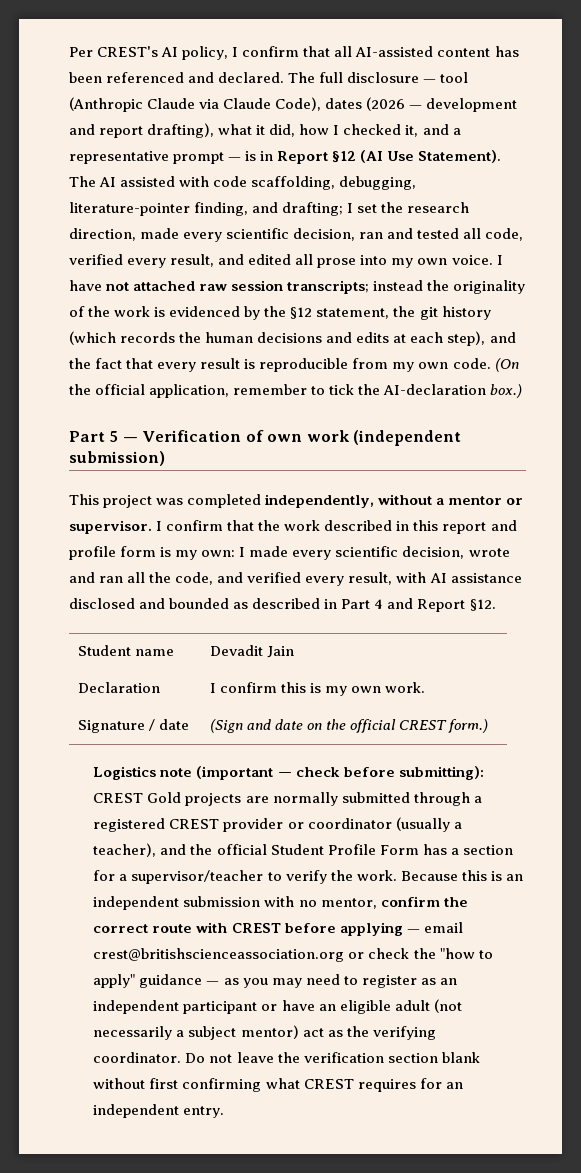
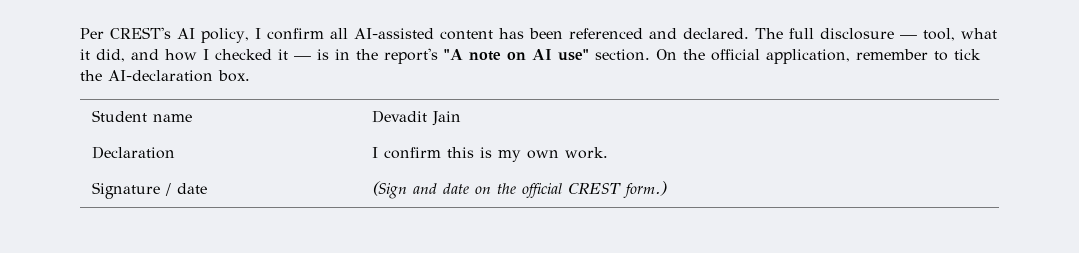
- Per CREST's AI policy, I confirm that all AI-assisted content has been referenced and declared.
+ Per CREST's AI policy, I confirm all AI-assisted content has been referenced and declared.
- The full disclosure — tool (Anthropic Claude via Claude Code), dates (2026 — development and report drafting), what it did, how I checked it, and a representative prompt — is in Report §12 (AI Use Statement). The AI assisted with code scaffolding, debugging, literature-pointer finding, and drafting; I set the research direction, made every scientific decision, ran and tested all code, verified every result, and edited all prose into my own voice. I have not attached raw session transcripts; instead the originality of the work is evidenced by the §12 statement, the git history (which records the human decisions and edits at each step), and the fact that every result is reproducible from my own code. (On the official application, remember to tick the AI-declaration box.)
- Part 5 — Verification of own work (independent submission)
- This project was completed independently, without a mentor or supervisor. I confirm that the work described in this report and profile form is my own: I made every scientific decision, wrote and ran all the code, and verified every result, with AI assistance disclosed and bounded as described in Part 4 and Report §12.
+ The full disclosure — tool, what it did, and how I checked it — is in the report's "A note on AI use" section. On the official application, remember to tick the AI-declaration box.
- Logistics note (important — check before submitting): CREST Gold projects are normally submitted through a registered CREST provider or coordinator (usually a teacher), and the official Student Profile Form has a section for a supervisor/teacher to verify the work. Because this is an independent submission with no mentor, confirm the correct route with CREST before applying — email crest@britishscienceassociation.org or check the "how to apply" guidance — as you may need to register as an independent participant or have an eligible adult (not necessarily a subject mentor) act as the verifying coordinator. Do not leave the verification section blank without first confirming what CREST requires for an independent entry.

